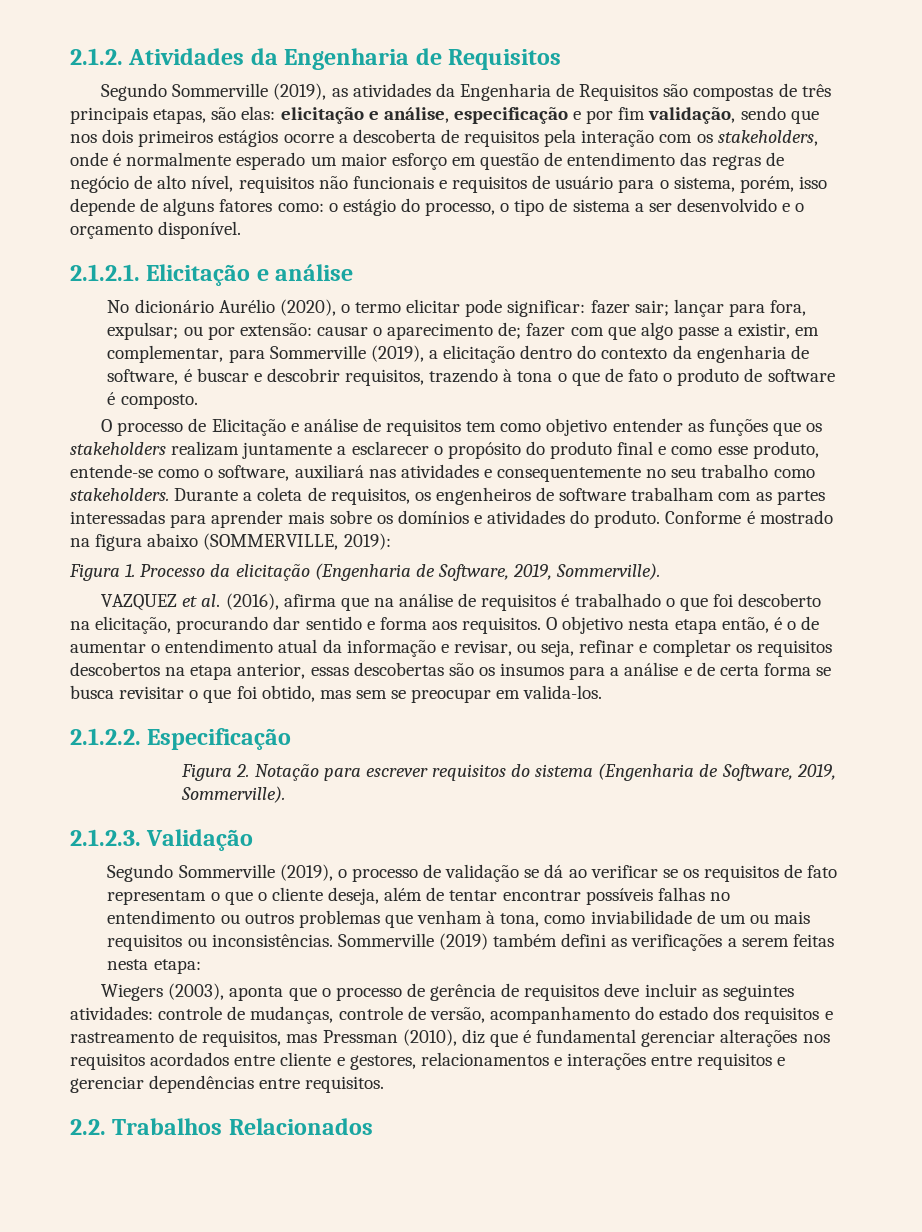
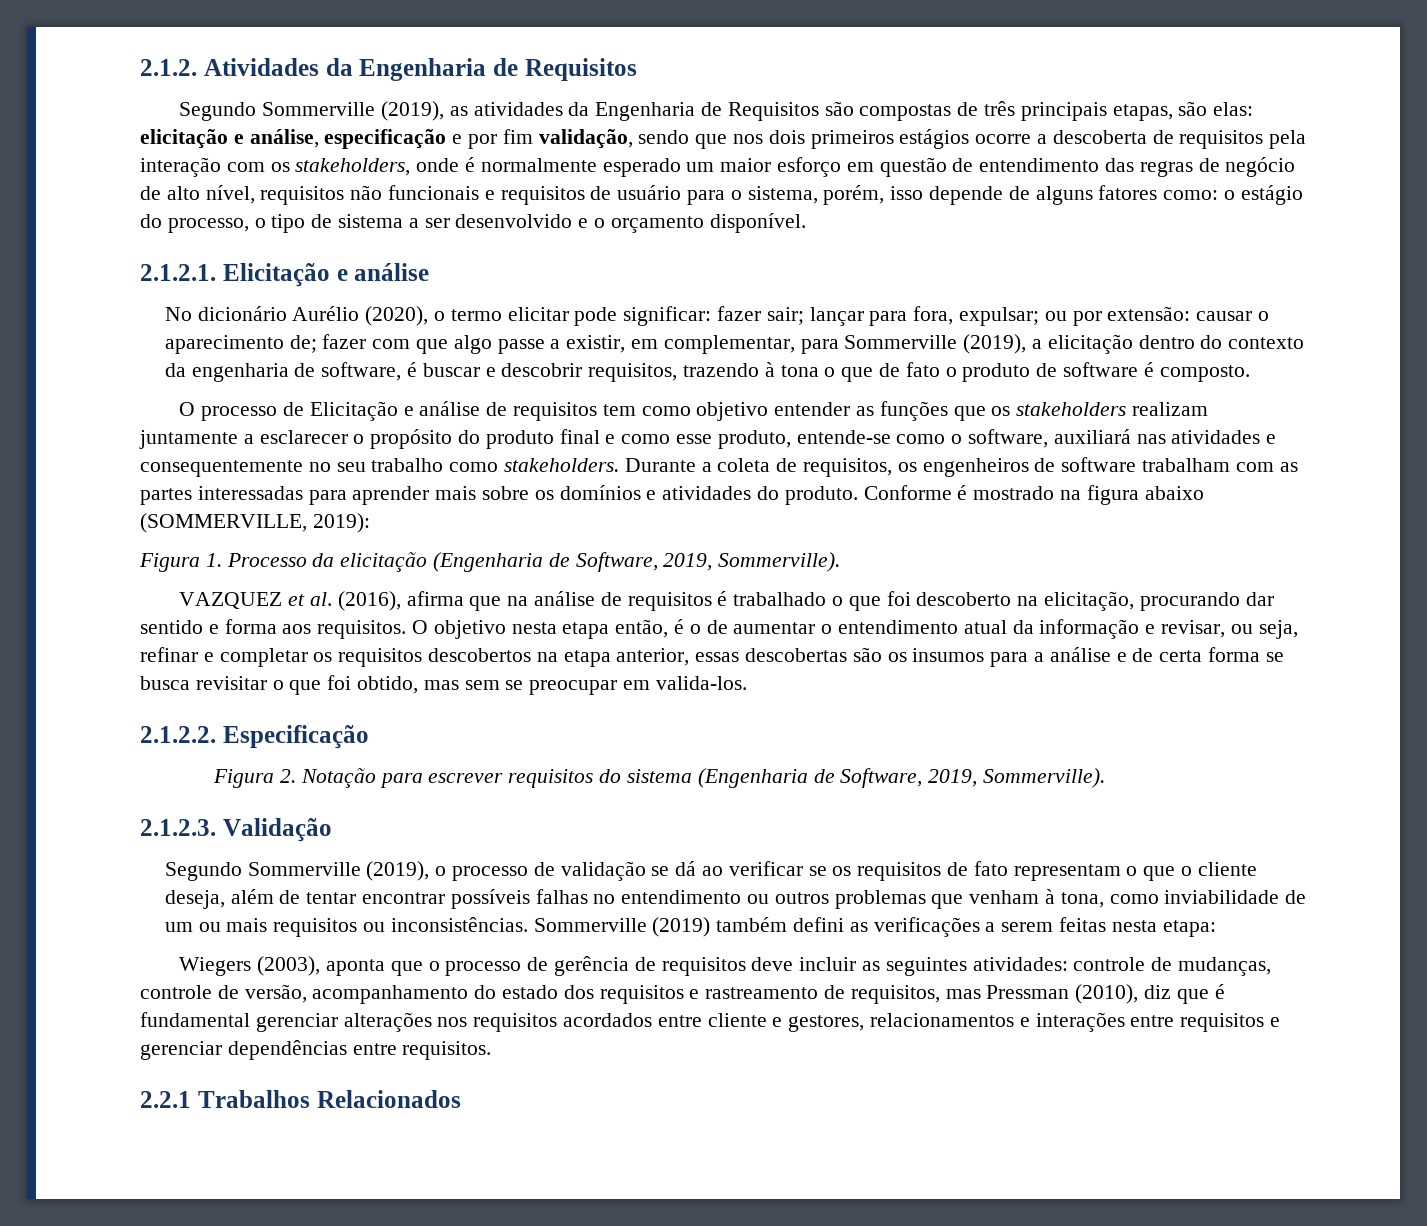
- 2.2. Trabalhos Relacionados
+ 2.2.1 Trabalhos Relacionados

